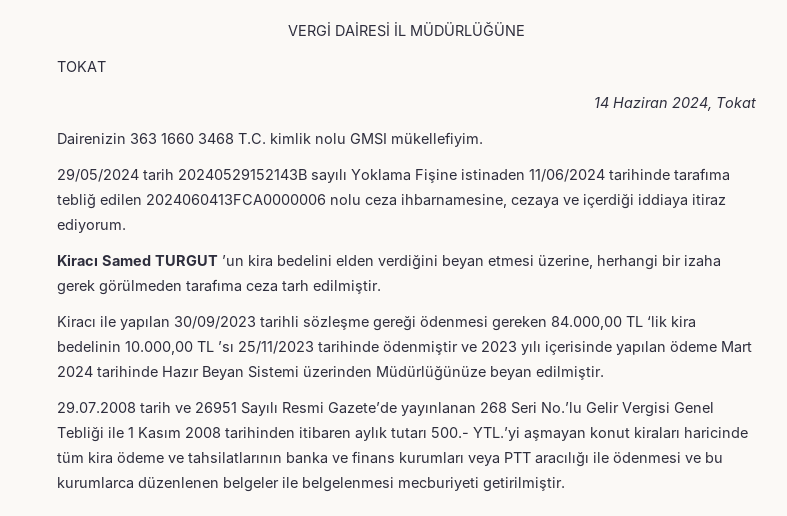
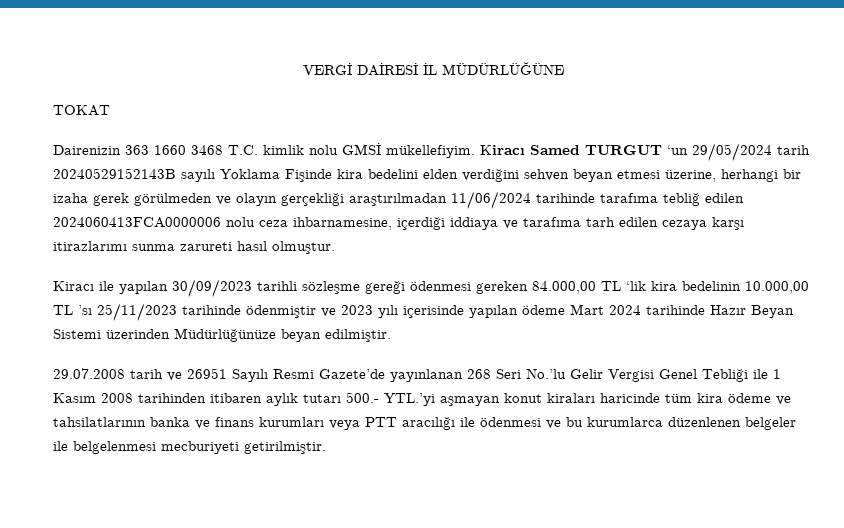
- 14 Haziran 2024, Tokat
- Dairenizin 363 1660 3468 T.C. kimlik nolu GMSI mükellefiyim.
- 29/05/2024 tarih 20240529152143B sayılı Yoklama Fişine istinaden 11/06/2024 tarihinde tarafıma tebliğ edilen 2024060413FCA0000006 nolu ceza ihbarnamesine, cezaya ve içerdiği iddiaya itiraz ediyorum.
- Kiracı Samed TURGUT ’un kira bedelini elden verdiğini beyan etmesi üzerine, herhangi bir izaha gerek görülmeden tarafıma ceza tarh edilmiştir.
+ Dairenizin 363 1660 3468 T.C. kimlik nolu GMSİ mükellefiyim. Kiracı Samed TURGUT ‘un 29/05/2024 tarih 20240529152143B sayılı Yoklama Fişinde kira bedelini elden verdiğini sehven beyan etmesi üzerine, herhangi bir izaha gerek görülmeden ve olayın gerçekliği araştırılmadan 11/06/2024 tarihinde tarafıma tebliğ edilen 2024060413FCA0000006 nolu ceza ihbarnamesine, içerdiği iddiaya ve tarafıma tarh edilen cezaya karşı itirazlarımı sunma zarureti hasıl olmuştur.

